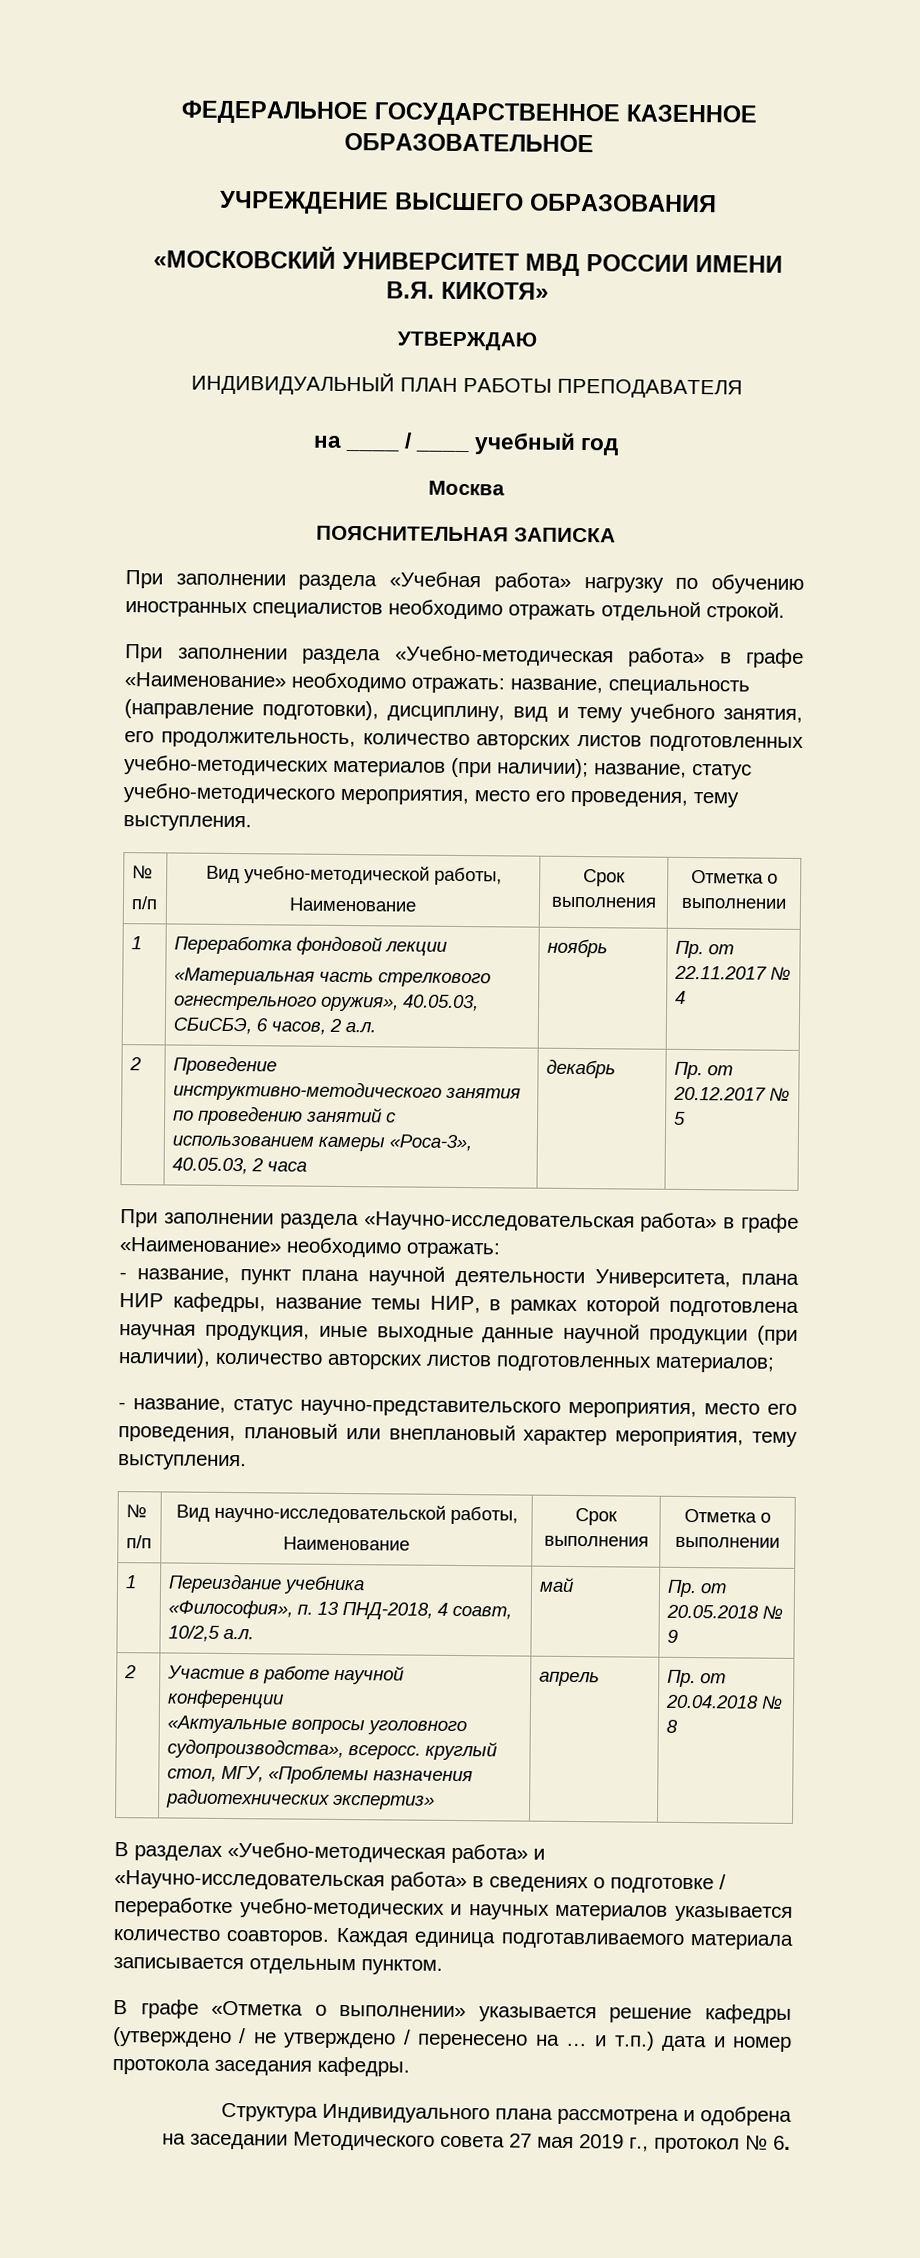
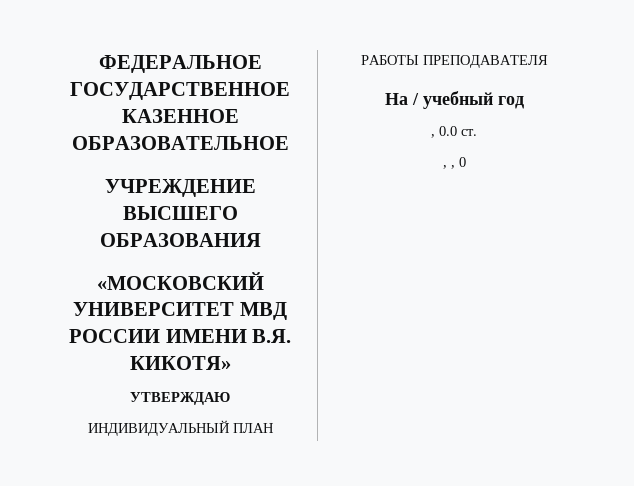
- на ____ / ____ учебный год
- Москва
- ПОЯСНИТЕЛЬНАЯ ЗАПИСКА
- При заполнении раздела «Учебная работа» нагрузку по обучению иностранных специалистов необходимо отражать отдельной строкой.
- При заполнении раздела «Учебно-методическая работа» в графе «Наименование» необходимо отражать: название, специальность (направление подготовки), дисциплину, вид и тему учебного занятия, его продолжительность, количество авторских листов подготовленных учебно-методических материалов (при наличии); название, статус учебно-методического мероприятия, место его проведения, тему выступления.
- №
- п/п | Вид учебно-методической работы,
- Наименование | Срок выполнения | Отметка о выполнении
- 1 | Переработка фондовой лекции
- «Материальная часть стрелкового огнестрельного оружия», 40.05.03, СБиСБЭ, 6 часов, 2 а.л. | ноябрь | Пр. от 22.11.2017 № 4
- 2 | Проведение инструктивно-методического занятия по проведению занятий с использованием камеры «Роса-3», 40.05.03, 2 часа | декабрь | Пр. от 20.12.2017 № 5
- При заполнении раздела «Научно-исследовательская работа» в графе «Наименование» необходимо отражать:
- - название, пункт плана научной деятельности Университета, плана НИР кафедры, название темы НИР, в рамках которой подготовлена научная продукция, иные выходные данные научной продукции (при наличии), количество авторских листов подготовленных материалов;
- - название, статус научно-представительского мероприятия, место его проведения, плановый или внеплановый характер мероприятия, тему выступления.
- №
- п/п | Вид научно-исследовательской работы,
- Наименование | Срок выполнения | Отметка о выполнении
- 1 | Переиздание учебника
- «Философия», п. 13 ПНД-2018, 4 соавт, 10/2,5 а.л. | май | Пр. от 20.05.2018 № 9
- 2 | Участие в работе научной конференции
- «Актуальные вопросы уголовного судопроизводства», всеросс. круглый стол, МГУ, «Проблемы назначения радиотехнических экспертиз» | апрель | Пр. от 20.04.2018 № 8
- В разделах «Учебно-методическая работа» и «Научно-исследовательская работа» в сведениях о подготовке / переработке учебно-методических и научных материалов указывается количество соавторов. Каждая единица подготавливаемого материала записывается отдельным пунктом.
- В графе «Отметка о выполнении» указывается решение кафедры (утверждено / не утверждено / перенесено на … и т.п.) дата и номер протокола заседания кафедры.
- Структура Индивидуального плана рассмотрена и одобрена
- на заседании Методического совета 27 мая 2019 г., протокол № 6.
+ На / учебный год
+ , 0.0 ст.
+ , , 0

